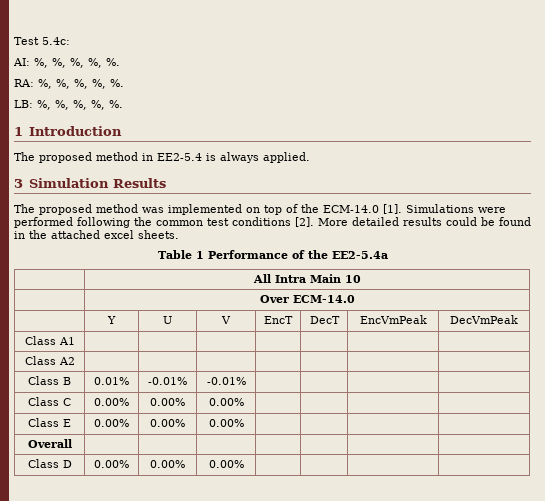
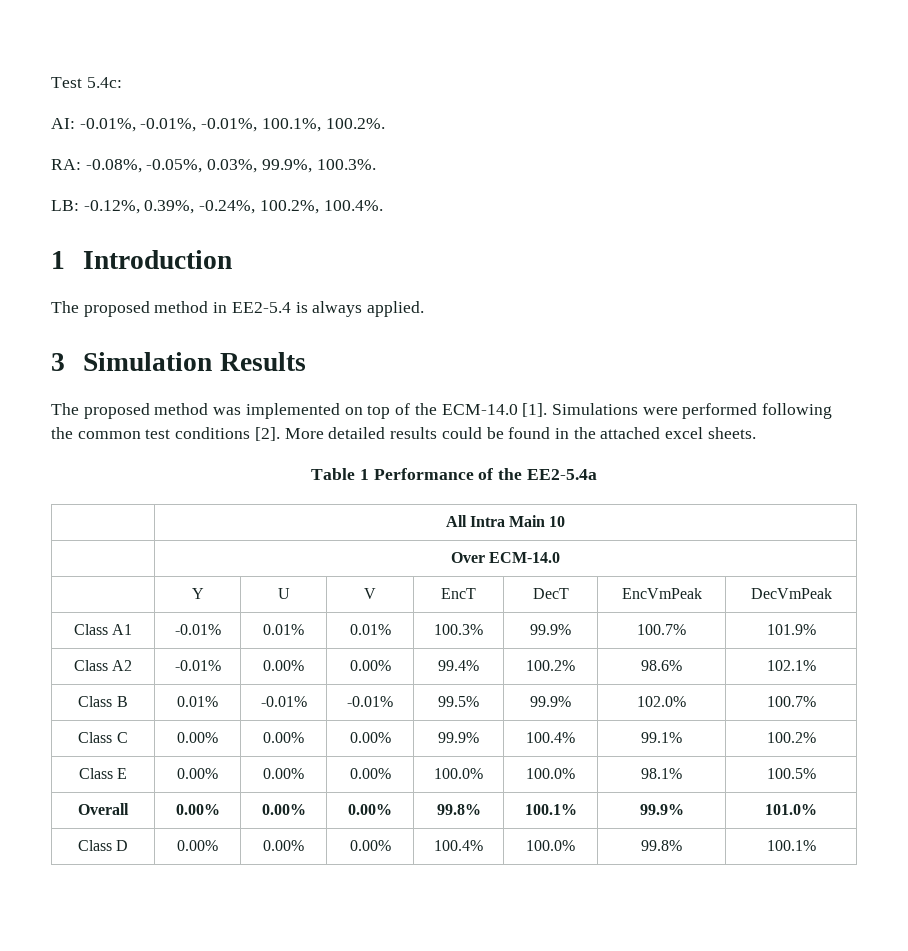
- AI: %, %, %, %, %.
- RA: %, %, %, %, %.
- LB: %, %, %, %, %.
+ AI: -0.01%, -0.01%, -0.01%, 100.1%, 100.2%.
+ RA: -0.08%, -0.05%, 0.03%, 99.9%, 100.3%.
+ LB: -0.12%, 0.39%, -0.24%, 100.2%, 100.4%.
- Class A1 | | | | | | |
- Class A2 | | | | | | |
+ Class A1 | -0.01% | 0.01% | 0.01% | 100.3% | 99.9% | 100.7% | 101.9%
+ Class A2 | -0.01% | 0.00% | 0.00% | 99.4% | 100.2% | 98.6% | 102.1%
- Class B | 0.01% | -0.01% | -0.01% | | | |
+ Class B | 0.01% | -0.01% | -0.01% | 99.5% | 99.9% | 102.0% | 100.7%
- Class C | 0.00% | 0.00% | 0.00% | | | |
+ Class C | 0.00% | 0.00% | 0.00% | 99.9% | 100.4% | 99.1% | 100.2%
- Class E | 0.00% | 0.00% | 0.00% | | | |
- Overall | | | | | | |
+ Class E | 0.00% | 0.00% | 0.00% | 100.0% | 100.0% | 98.1% | 100.5%
+ Overall | 0.00% | 0.00% | 0.00% | 99.8% | 100.1% | 99.9% | 101.0%
- Class D | 0.00% | 0.00% | 0.00% | | | |
+ Class D | 0.00% | 0.00% | 0.00% | 100.4% | 100.0% | 99.8% | 100.1%

